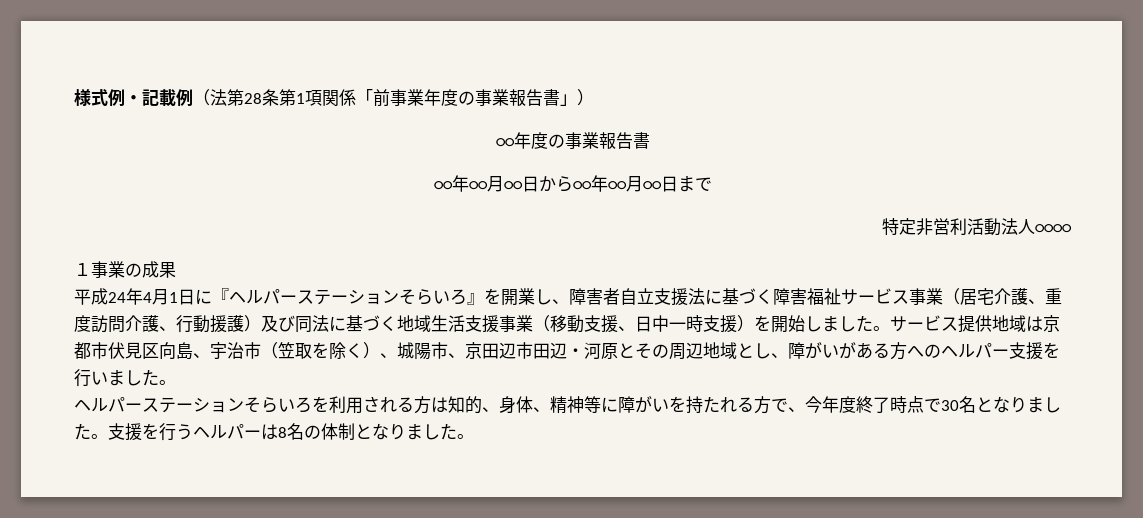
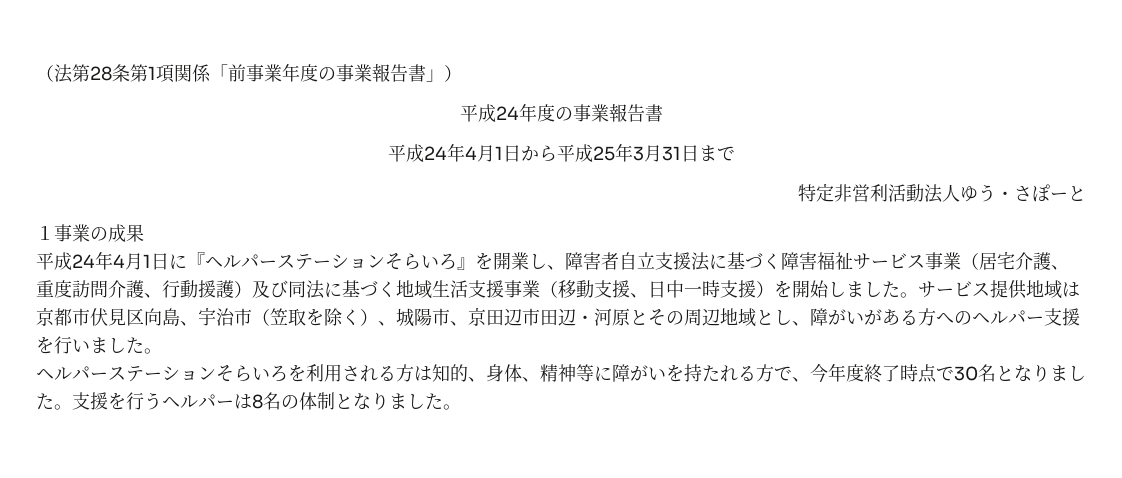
- 様式例・記載例（法第28条第1項関係「前事業年度の事業報告書」）
+ （法第28条第1項関係「前事業年度の事業報告書」）
- ○○年度の事業報告書
+ 平成24年度の事業報告書
- ○○年○○月○○日から○○年○○月○○日まで
+ 平成24年4月1日から平成25年3月31日まで
- 特定非営利活動法人○○○○
+ 特定非営利活動法人ゆう・さぽーと

